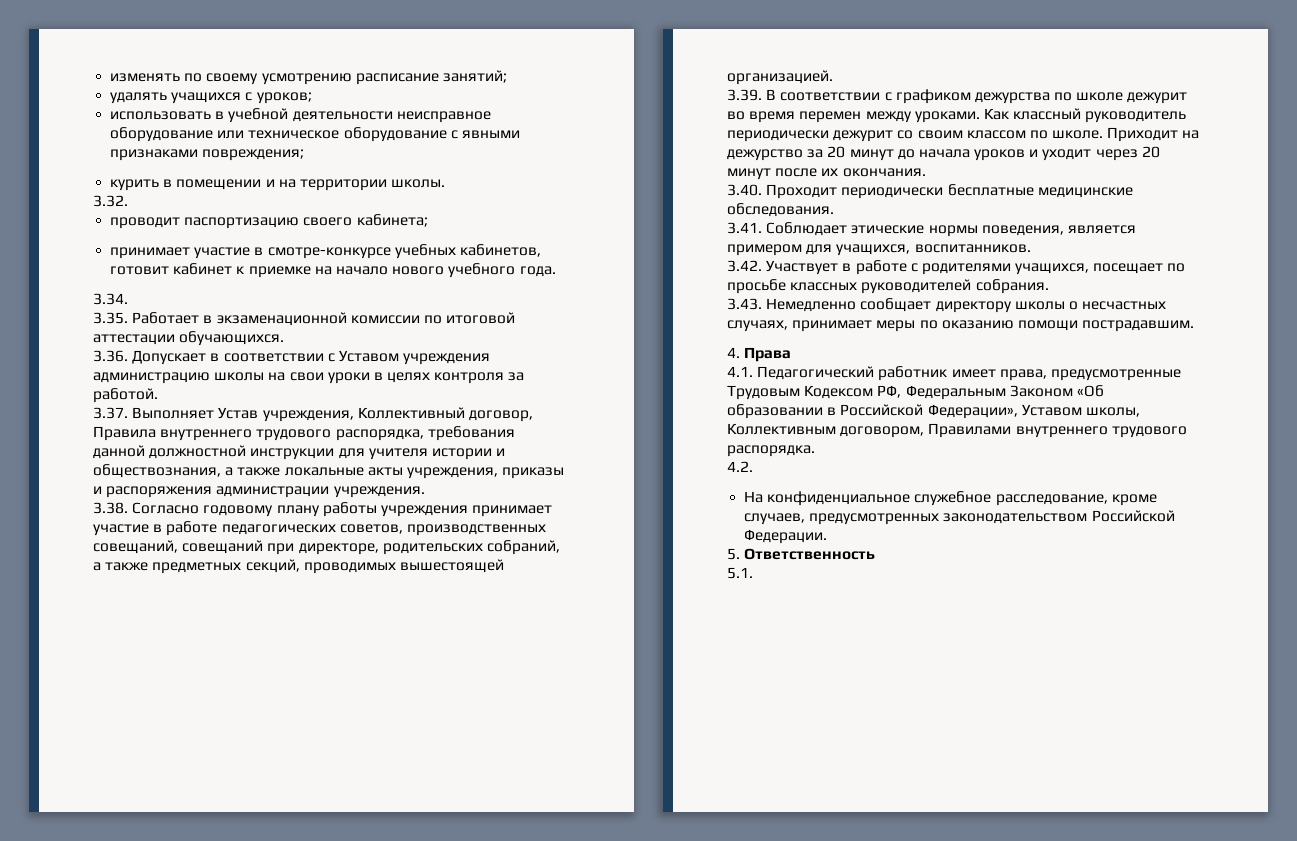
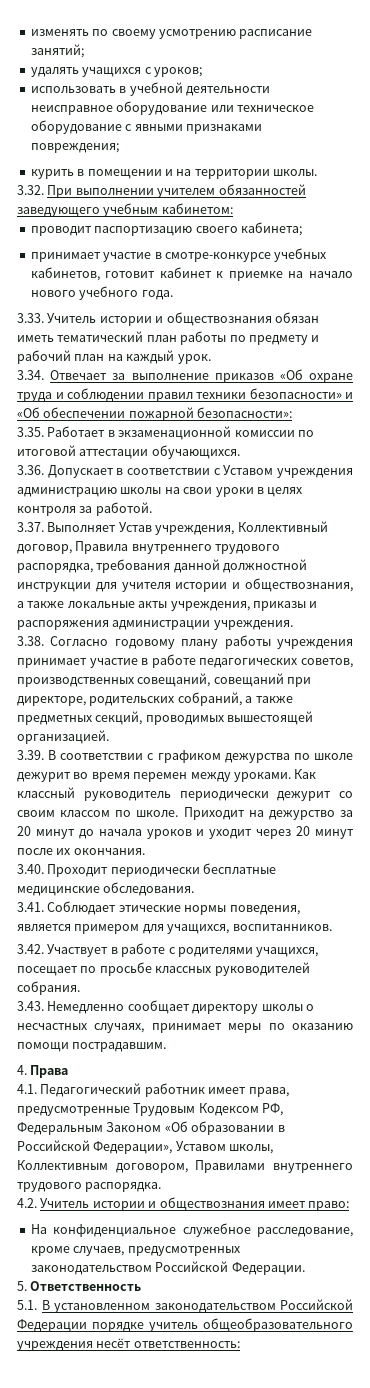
- 3.32.
+ 3.32. При выполнении учителем обязанностей заведующего учебным кабинетом:
- 3.34.
+ 3.33. Учитель истории и обществознания обязан иметь тематический план работы по предмету и рабочий план на каждый урок.
+ 3.34. Отвечает за выполнение приказов «Об охране труда и соблюдении правил техники безопасности» и «Об обеспечении пожарной безопасности»:
- 4.2.
+ 4.2. Учитель истории и обществознания имеет право:
- 5.1.
+ 5.1. В установленном законодательством Российской Федерации порядке учитель общеобразовательного учреждения несёт ответственность:

